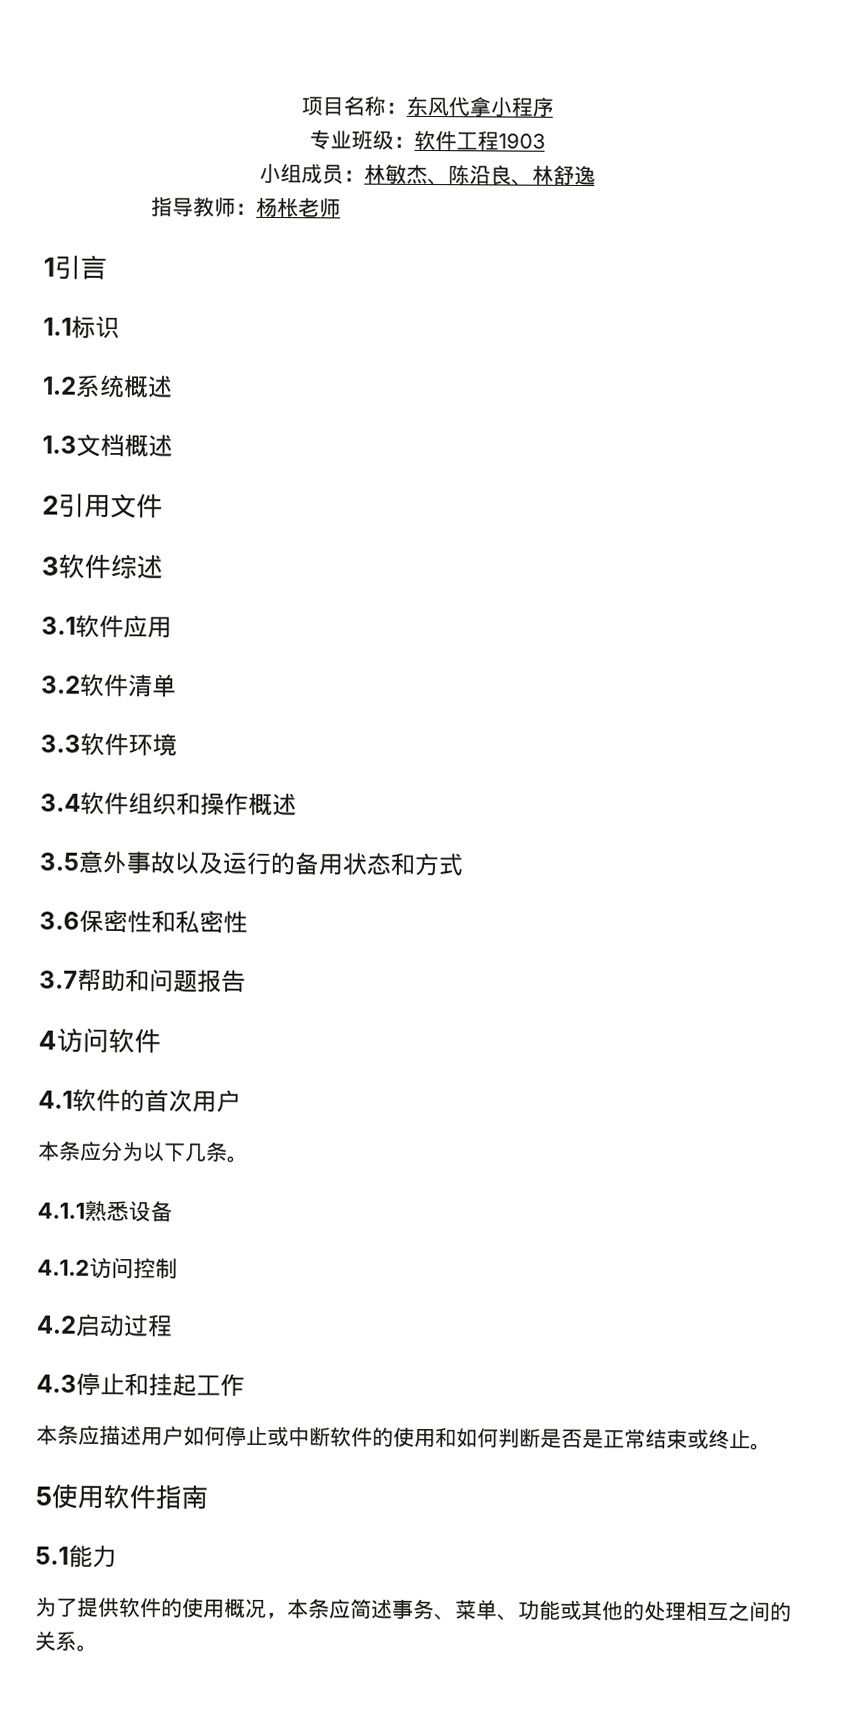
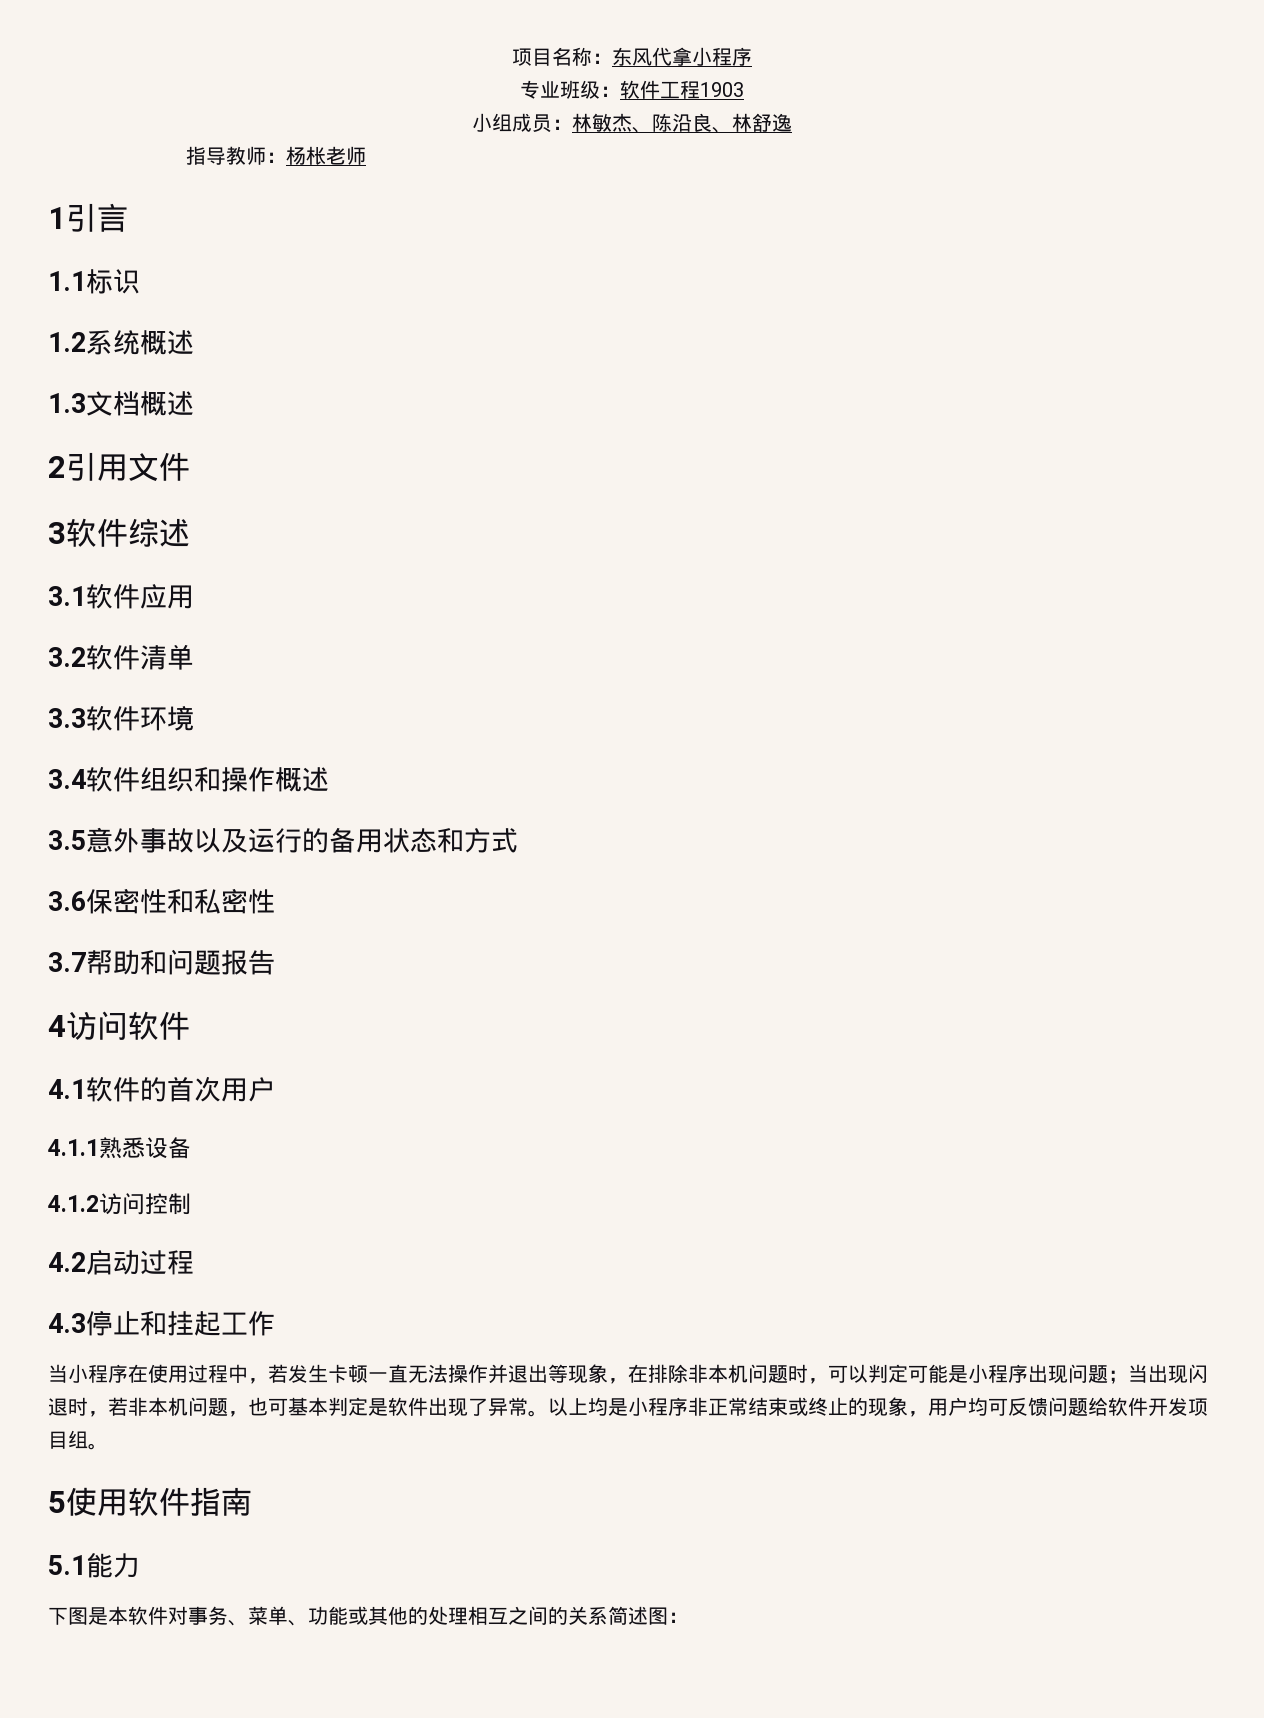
- 本条应分为以下几条。
- 本条应描述用户如何停止或中断软件的使用和如何判断是否是正常结束或终止。
+ 当小程序在使用过程中，若发生卡顿一直无法操作并退出等现象，在排除非本机问题时，可以判定可能是小程序出现问题；当出现闪退时，若非本机问题，也可基本判定是软件出现了异常。以上均是小程序非正常结束或终止的现象，用户均可反馈问题给软件开发项目组。
- 为了提供软件的使用概况，本条应简述事务、菜单、功能或其他的处理相互之间的关系。
+ 下图是本软件对事务、菜单、功能或其他的处理相互之间的关系简述图：

